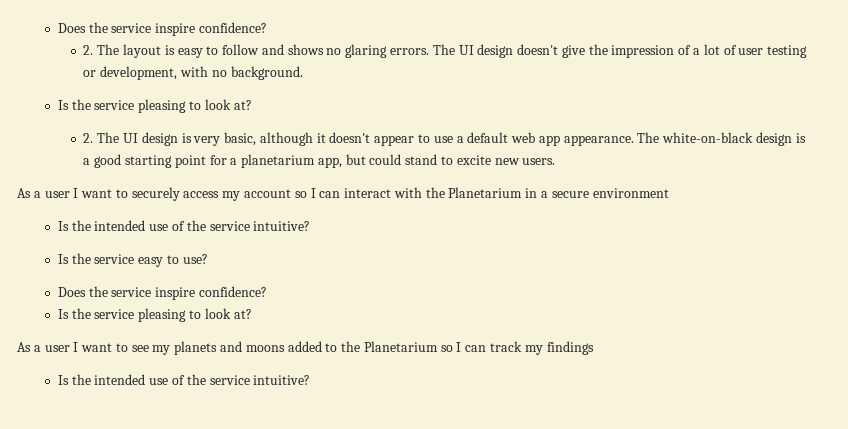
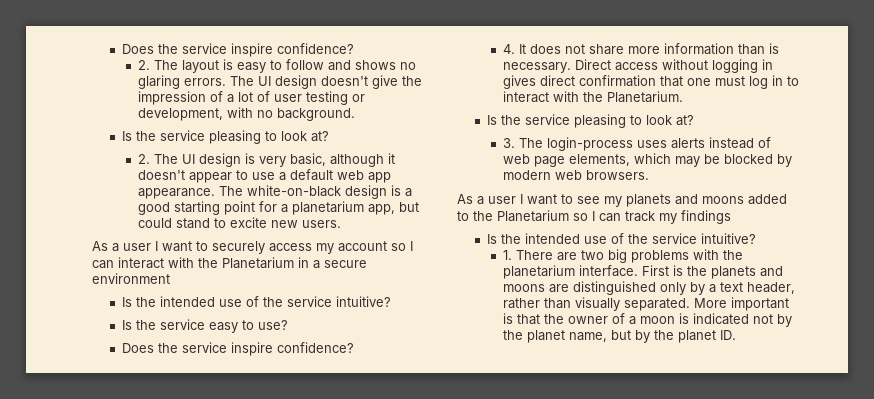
  Is the service easy to use?
  Does the service inspire confidence?
+ 4. It does not share more information than is necessary. Direct access without logging in gives direct confirmation that one must log in to interact with the Planetarium.
  Is the service pleasing to look at?
+ 3. The login-process uses alerts instead of web page elements, which may be blocked by modern web browsers.
+ 1. There are two big problems with the planetarium interface. First is the planets and moons are distinguished only by a text header, rather than visually separated. More important is that the owner of a moon is indicated not by the planet name, but by the planet ID.

